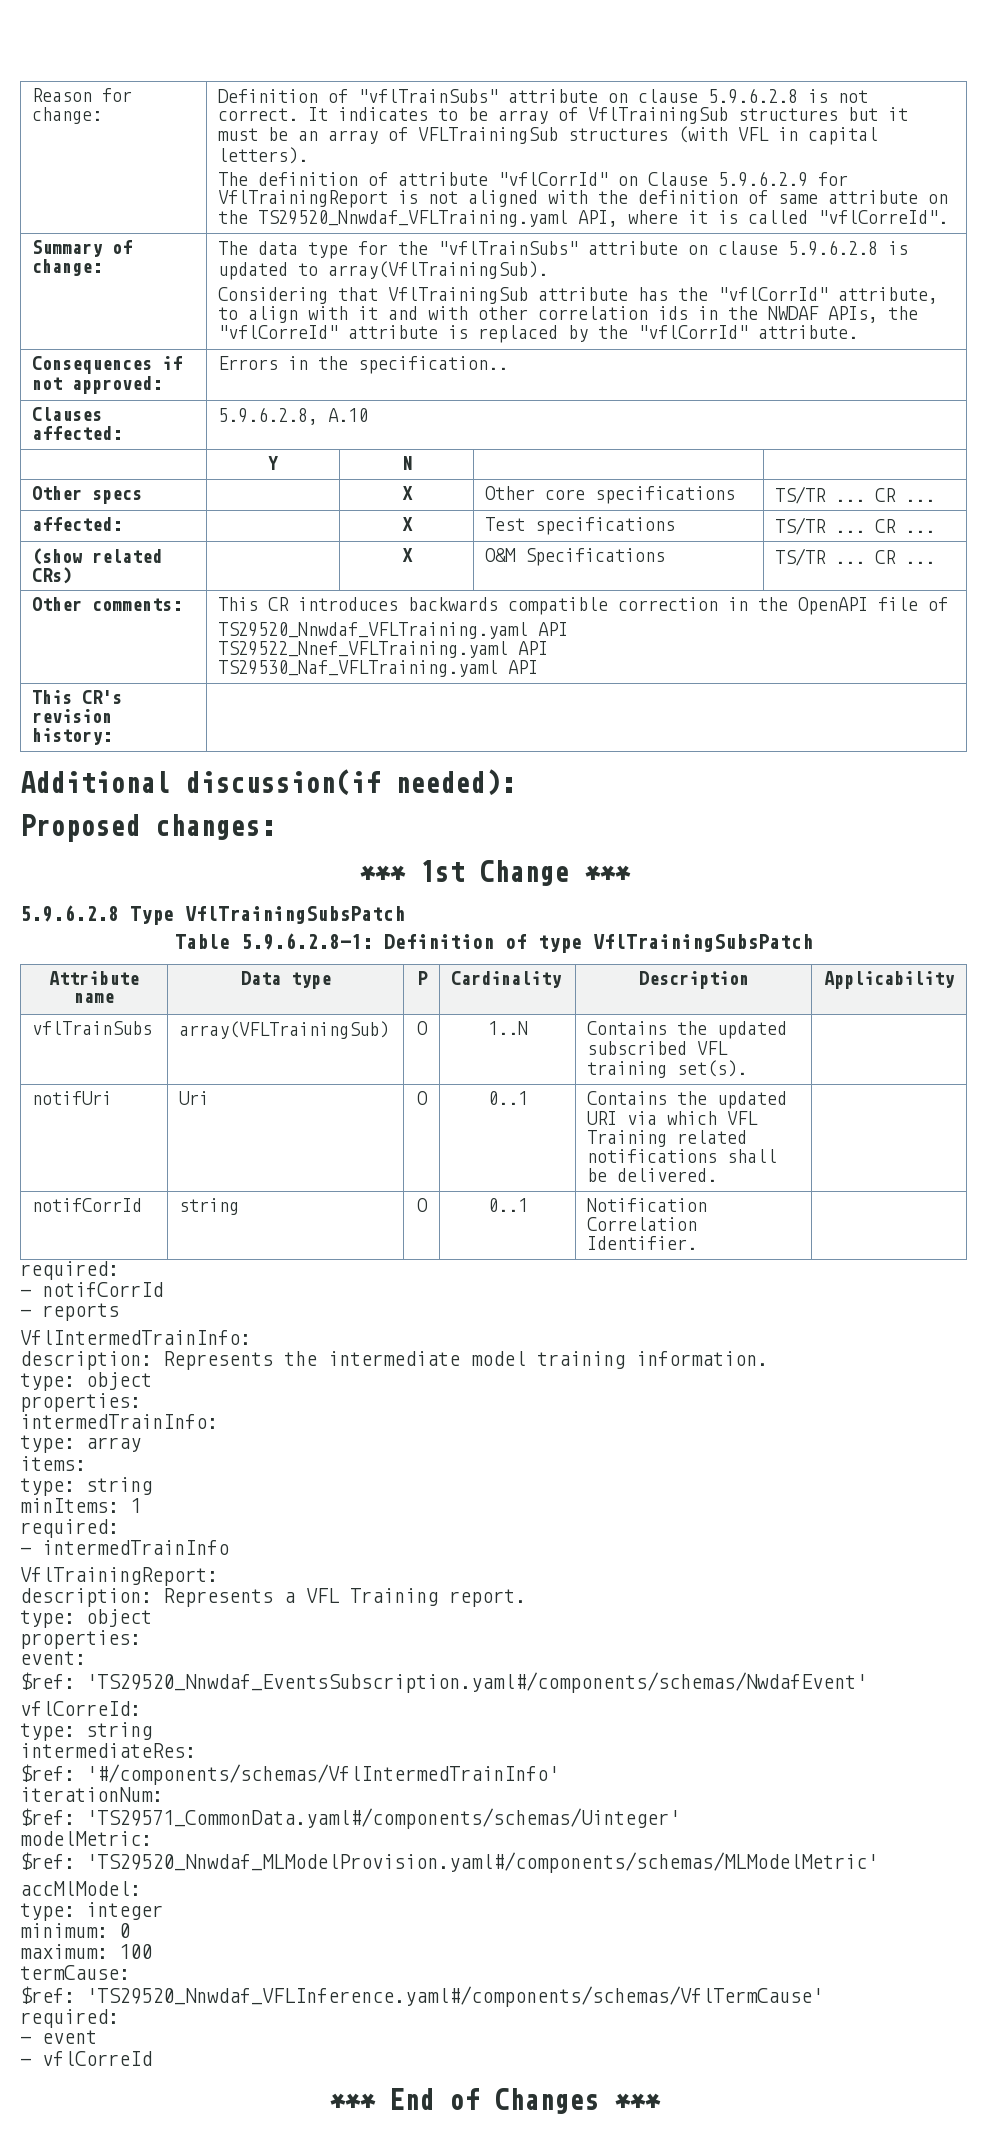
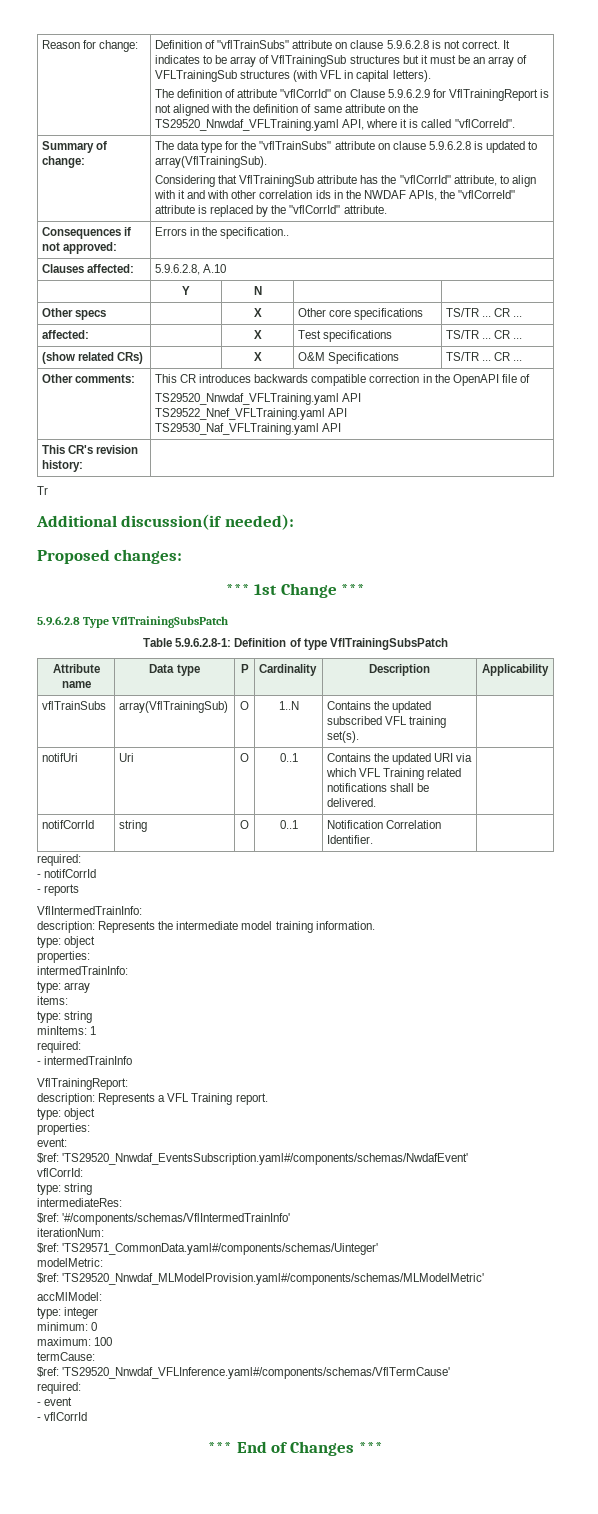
+ Tr
- vflTrainSubs | array(VFLTrainingSub) | O | 1..N | Contains the updated subscribed VFL training set(s). |
+ vflTrainSubs | array(VflTrainingSub) | O | 1..N | Contains the updated subscribed VFL training set(s). |
- vflCorreId:
+ vflCorrId:
- - vflCorreId
+ - vflCorrId

